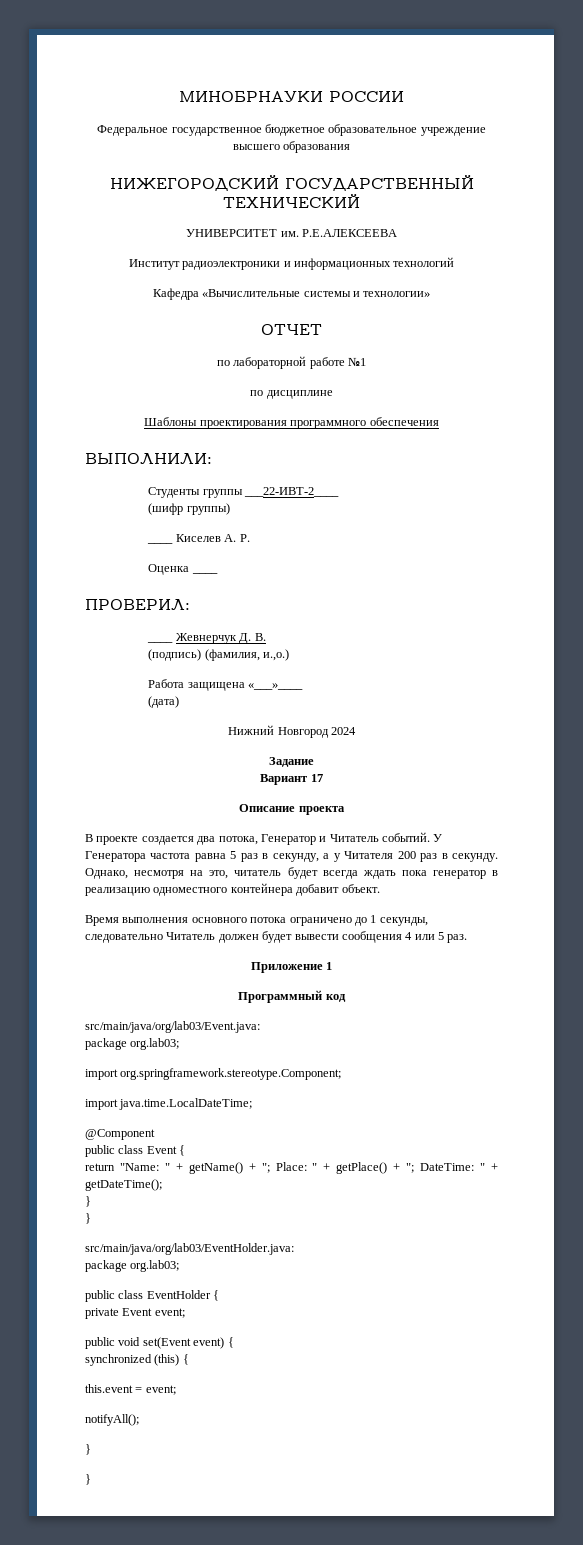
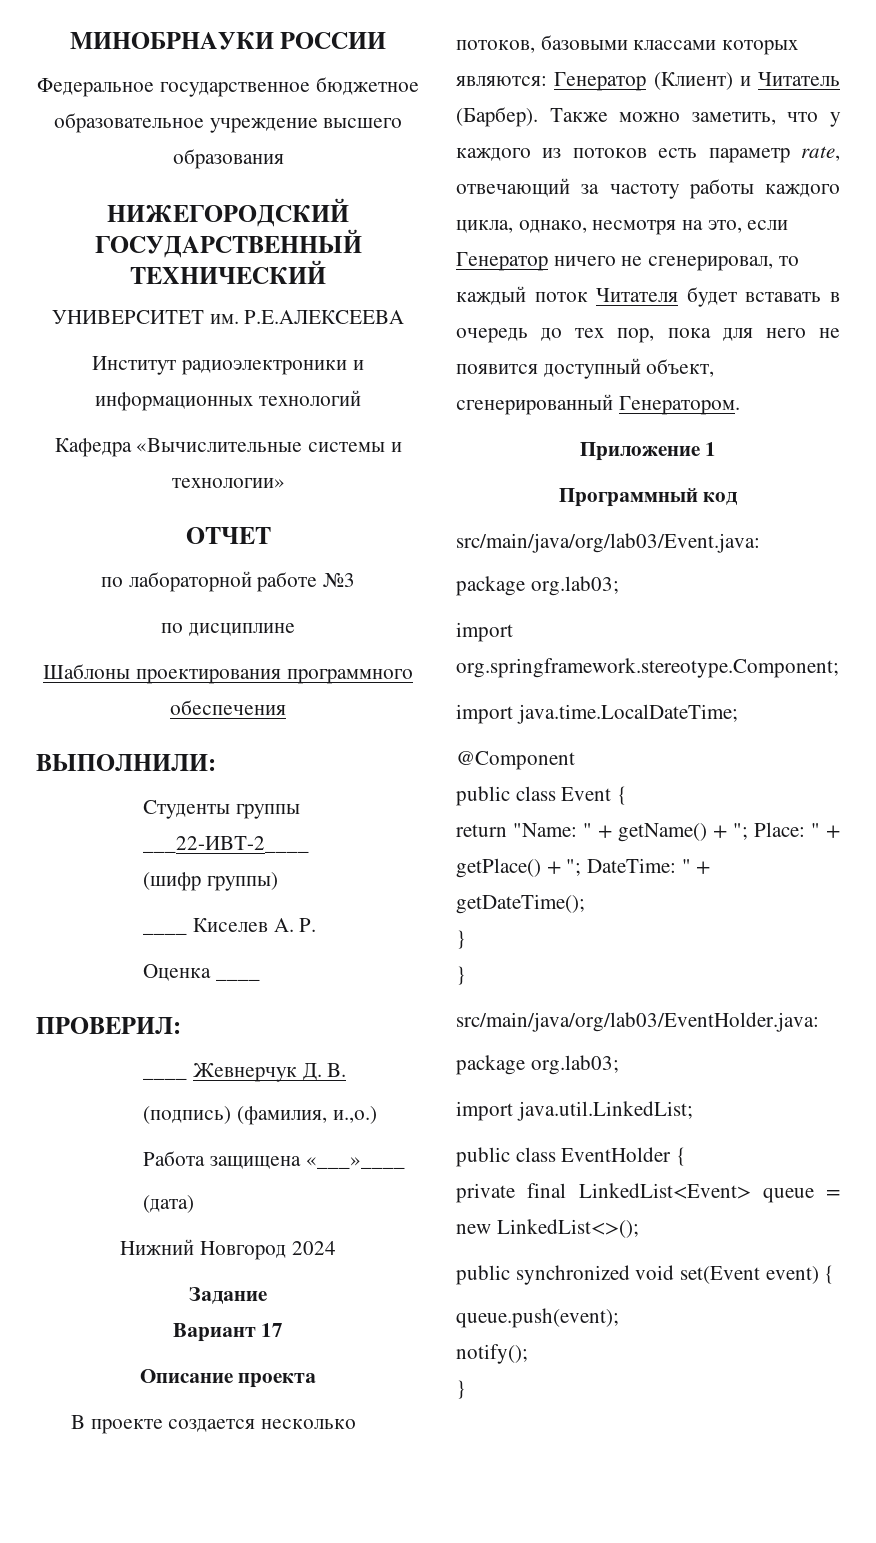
- по лабораторной работе №1
+ по лабораторной работе №3
- В проекте создается два потока, Генератор и Читатель событий. У Генератора частота равна 5 раз в секунду, а у Читателя 200 раз в секунду. Однако, несмотря на это, читатель будет всегда ждать пока генератор в реализацию одноместного контейнера добавит объект.
- Время выполнения основного потока ограничено до 1 секунды, следовательно Читатель должен будет вывести сообщения 4 или 5 раз.
+ В проекте создается несколько потоков, базовыми классами которых являются: Генератор (Клиент) и Читатель (Барбер). Также можно заметить, что у каждого из потоков есть параметр rate, отвечающий за частоту работы каждого цикла, однако, несмотря на это, если Генератор ничего не сгенерировал, то каждый поток Читателя будет вставать в очередь до тех пор, пока для него не появится доступный объект, сгенерированный Генератором.
+ import java.util.LinkedList;
- private Event event;
- public void set(Event event) {
+ private final LinkedList<Event> queue = new LinkedList<>();
+ public synchronized void set(Event event) {
- synchronized (this) {
- this.event = event;
- notifyAll();
- }
+ queue.push(event);
+ notify();

